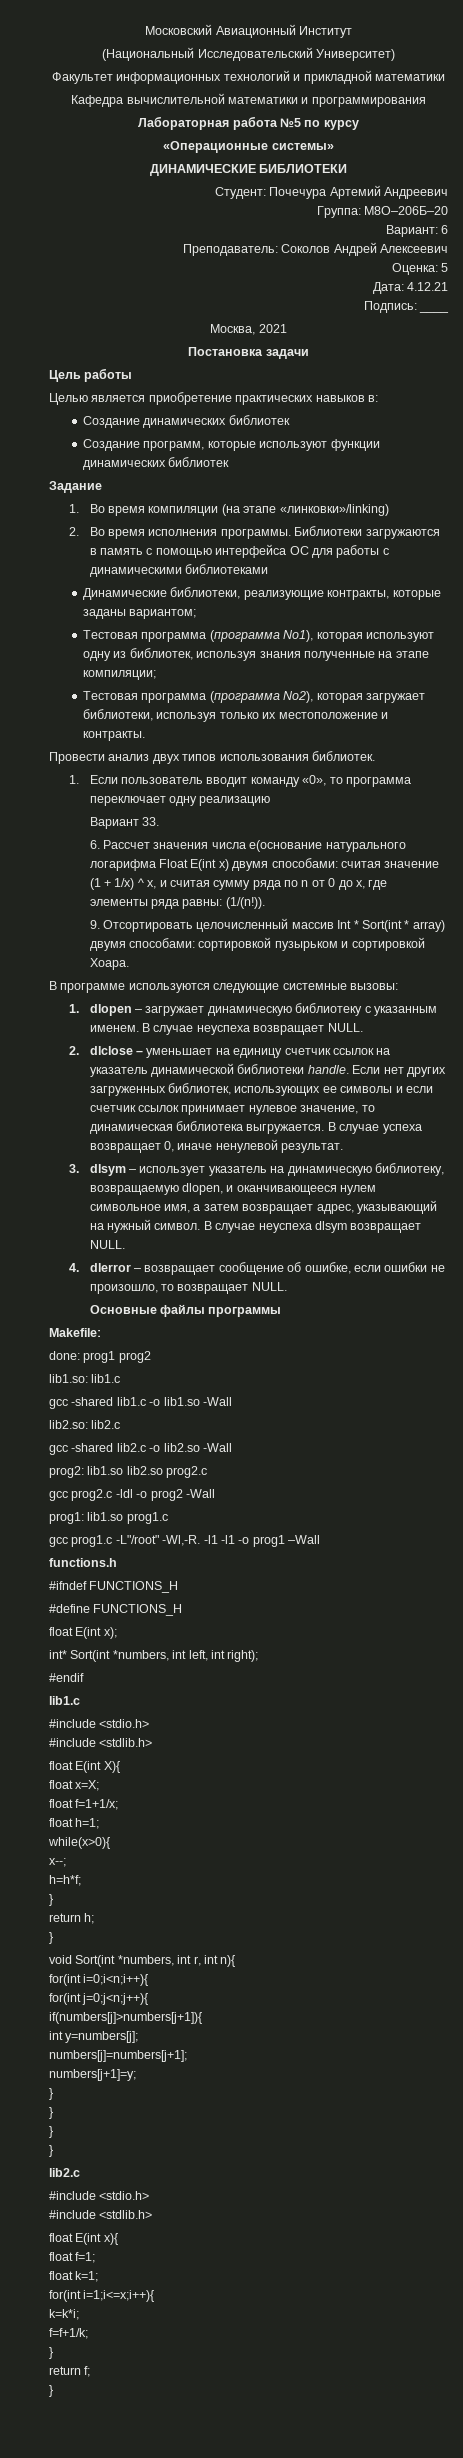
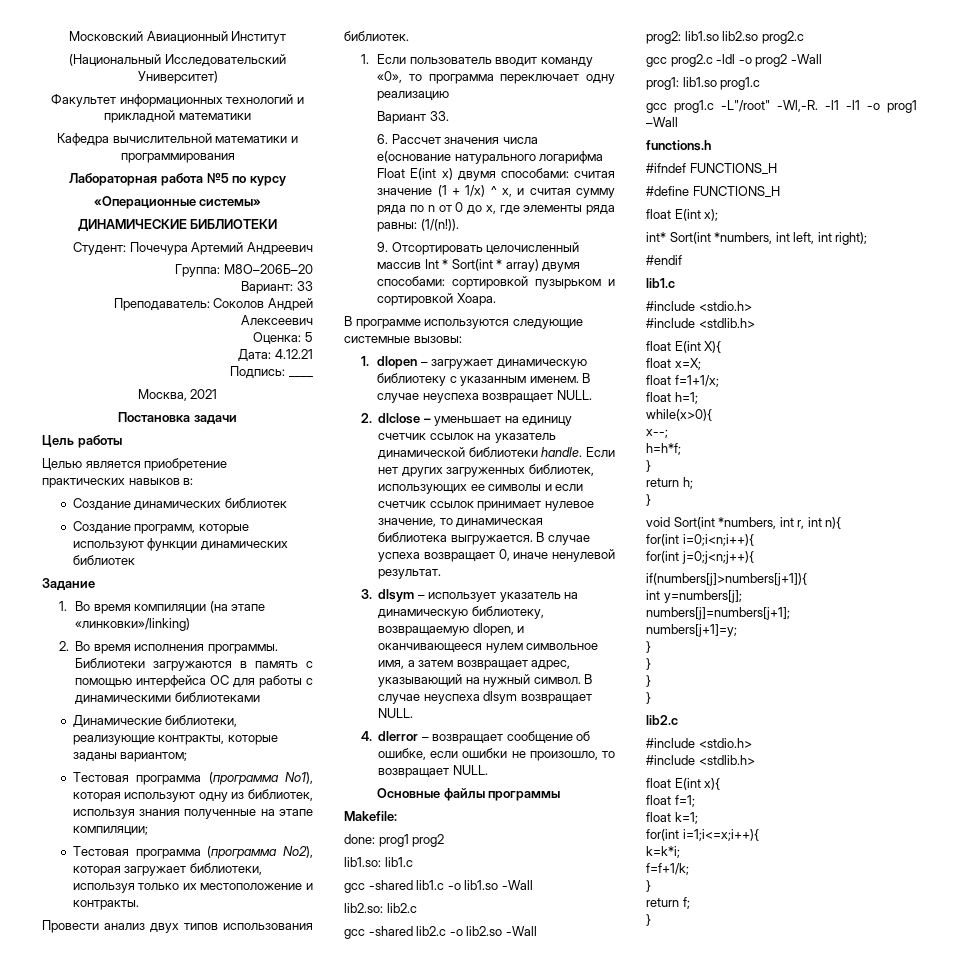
- Вариант: 6
+ Вариант: 33

